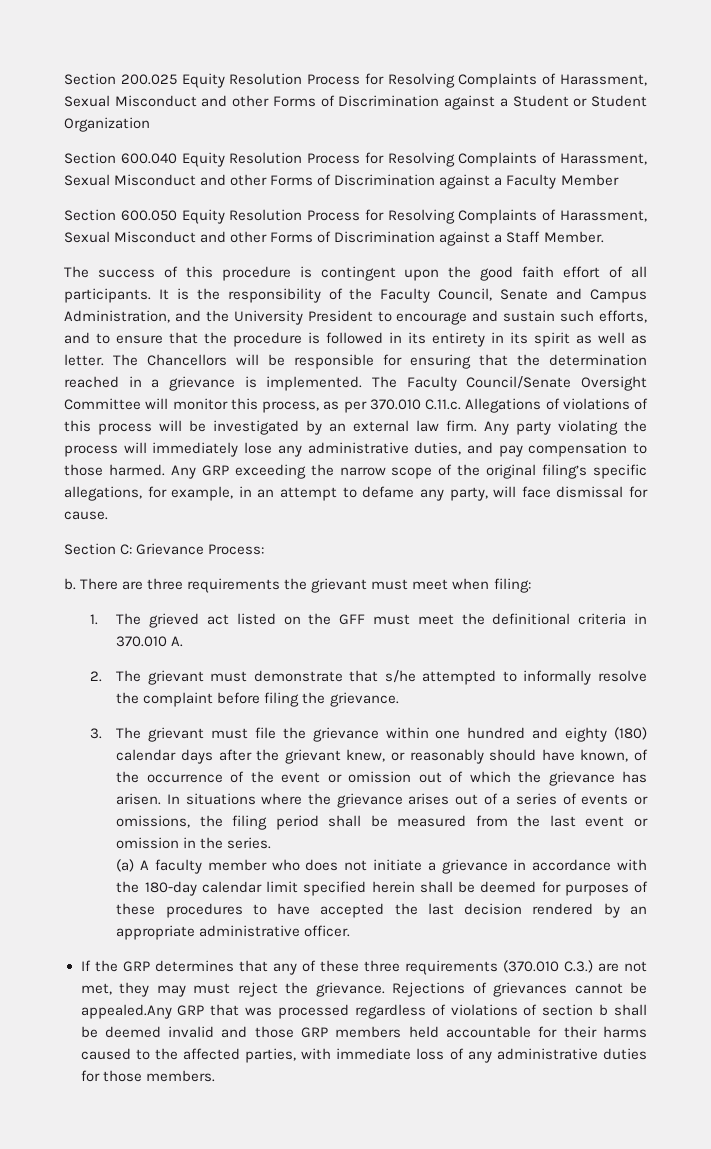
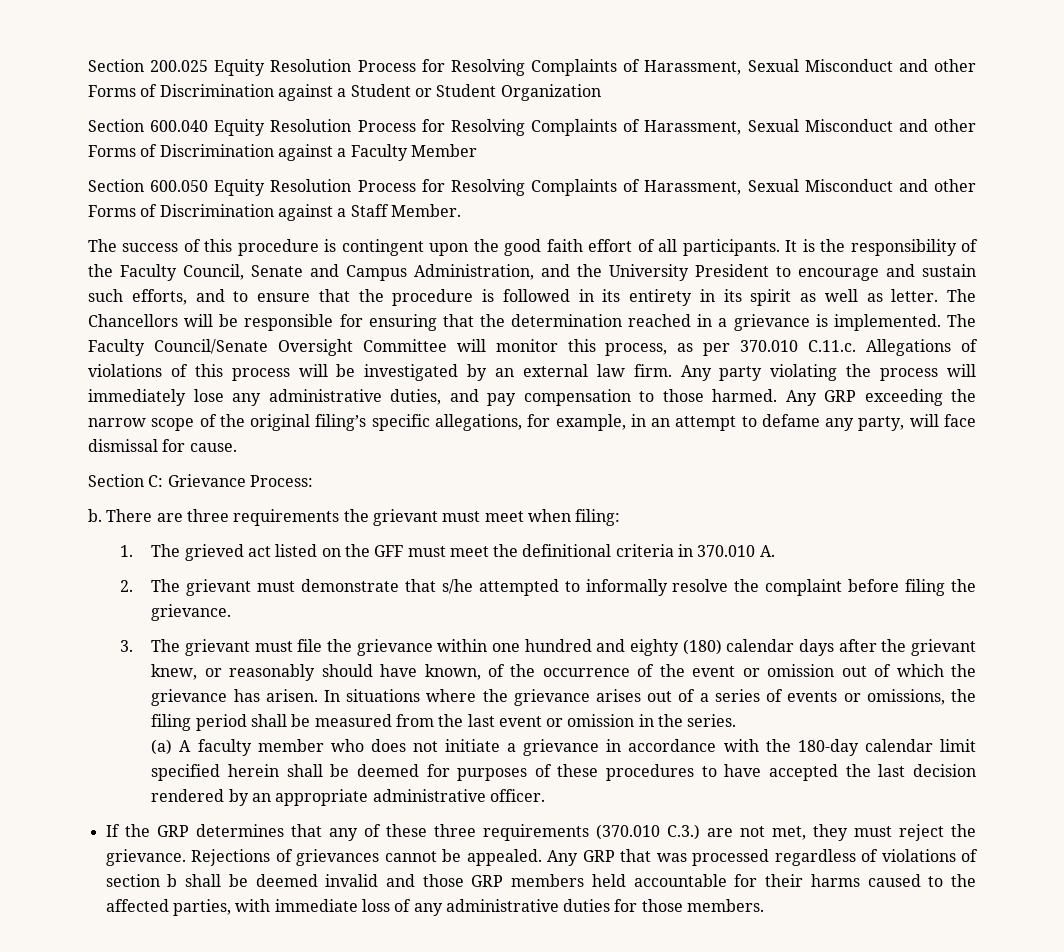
- If the GRP determines that any of these three requirements (370.010 C.3.) are not met, they may must reject the grievance.
+ If the GRP determines that any of these three requirements (370.010 C.3.) are not met, they must reject the grievance.
- Rejections of grievances cannot be appealed.Any GRP that was processed regardless of violations of section b shall be deemed invalid and those GRP members held accountable for their harms caused to the affected parties, with immediate loss of any administrative duties for those members.
+ Rejections of grievances cannot be appealed. Any GRP that was processed regardless of violations of section b shall be deemed invalid and those GRP members held accountable for their harms caused to the affected parties, with immediate loss of any administrative duties for those members.

